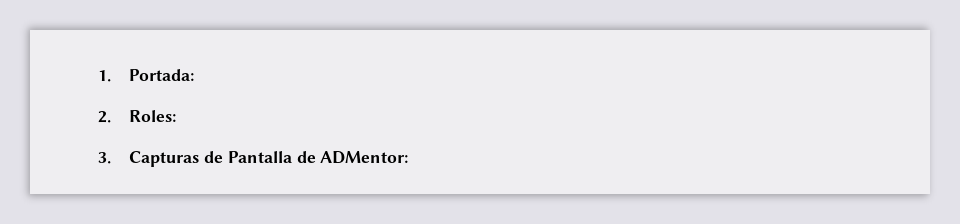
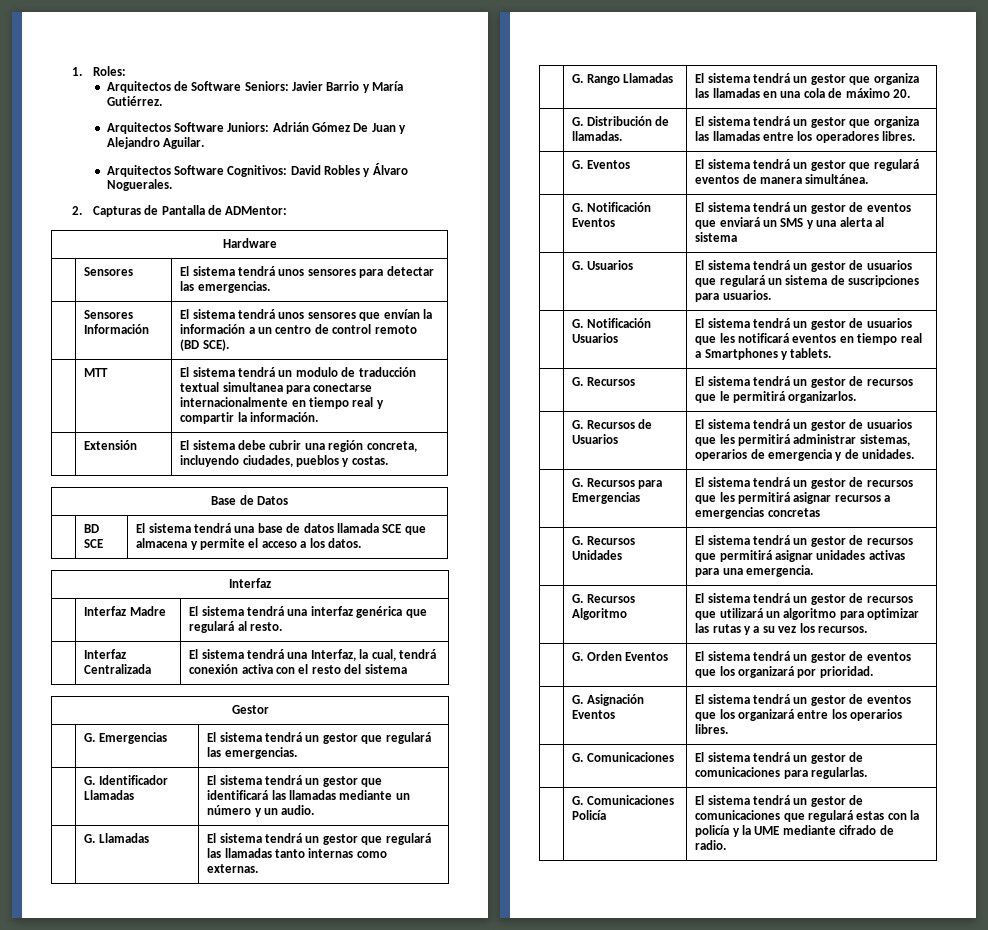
- 1. Portada:
- 2. Roles:
- 3. Capturas de Pantalla de ADMentor:
+ 1. Roles:
+ Arquitectos de Software Seniors: Javier Barrio y María Gutiérrez.
+ Arquitectos Software Juniors: Adrián Gómez De Juan y Alejandro Aguilar.
+ Arquitectos Software Cognitivos: David Robles y Álvaro Noguerales.
+ 2. Capturas de Pantalla de ADMentor:
+ Hardware
+ | Sensores | El sistema tendrá unos sensores para detectar las emergencias.
+ | Sensores Información | El sistema tendrá unos sensores que envían la información a un centro de control remoto (BD SCE).
+ | MTT | El sistema tendrá un modulo de traducción textual simultanea para conectarse internacionalmente en tiempo real y compartir la información.
+ | Extensión | El sistema debe cubrir una región concreta, incluyendo ciudades, pueblos y costas.
+ Base de Datos
+ | BD SCE | El sistema tendrá una base de datos llamada SCE que almacena y permite el acceso a los datos.
+ Interfaz
+ | Interfaz Madre | El sistema tendrá una interfaz genérica que regulará al resto.
+ | Interfaz Centralizada | El sistema tendrá una Interfaz, la cual, tendrá conexión activa con el resto del sistema
+ Gestor
+ | G. Emergencias | El sistema tendrá un gestor que regulará las emergencias.
+ | G. Identificador Llamadas | El sistema tendrá un gestor que identificará las llamadas mediante un número y un audio.
+ | G. Llamadas | El sistema tendrá un gestor que regulará las llamadas tanto internas como externas.
+ | G. Rango Llamadas | El sistema tendrá un gestor que organiza las llamadas en una cola de máximo 20.
+ | G. Distribución de llamadas. | El sistema tendrá un gestor que organiza las llamadas entre los operadores libres.
+ | G. Eventos | El sistema tendrá un gestor que regulará eventos de manera simultánea.
+ | G. Notificación Eventos | El sistema tendrá un gestor de eventos que enviará un SMS y una alerta al sistema
+ | G. Usuarios | El sistema tendrá un gestor de usuarios que regulará un sistema de suscripciones para usuarios.
+ | G. Notificación Usuarios | El sistema tendrá un gestor de usuarios que les notificará eventos en tiempo real a Smartphones y tablets.
+ | G. Recursos | El sistema tendrá un gestor de recursos que le permitirá organizarlos.
+ | G. Recursos de Usuarios | El sistema tendrá un gestor de usuarios que les permitirá administrar sistemas, operarios de emergencia y de unidades.
+ | G. Recursos para Emergencias | El sistema tendrá un gestor de recursos que les permitirá asignar recursos a emergencias concretas
+ | G. Recursos Unidades | El sistema tendrá un gestor de recursos que permitirá asignar unidades activas para una emergencia.
+ | G. Recursos Algoritmo | El sistema tendrá un gestor de recursos que utilizará un algoritmo para optimizar las rutas y a su vez los recursos.
+ | G. Orden Eventos | El sistema tendrá un gestor de eventos que los organizará por prioridad.
+ | G. Asignación Eventos | El sistema tendrá un gestor de eventos que los organizará entre los operarios libres.
+ | G. Comunicaciones | El sistema tendrá un gestor de comunicaciones para regularlas.
+ | G. Comunicaciones Policía | El sistema tendrá un gestor de comunicaciones que regulará estas con la policía y la UME mediante cifrado de radio.

